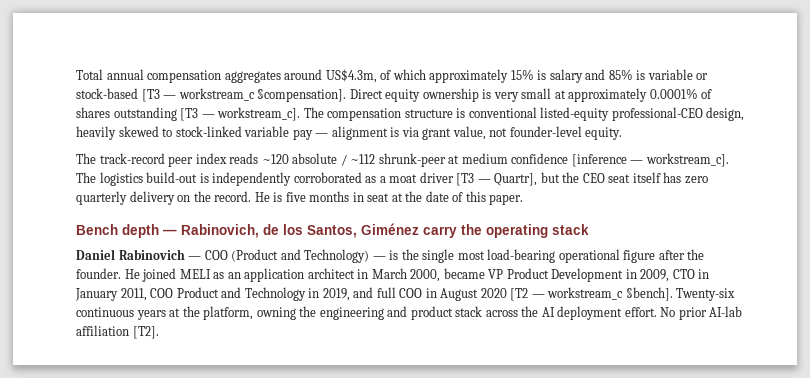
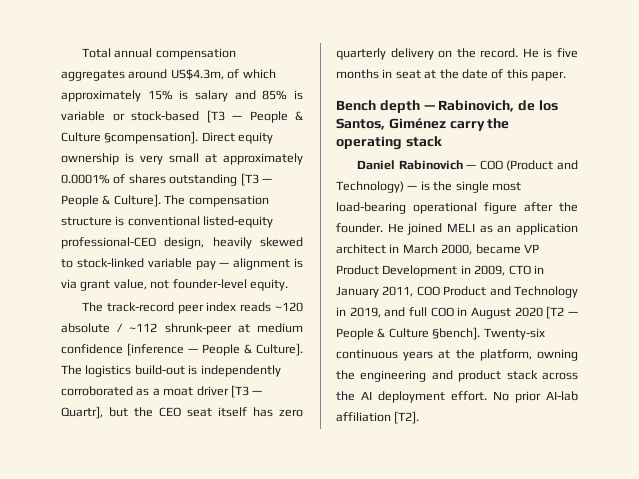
- Total annual compensation aggregates around US$4.3m, of which approximately 15% is salary and 85% is variable or stock-based [T3 — workstream_c §compensation].
+ Total annual compensation aggregates around US$4.3m, of which approximately 15% is salary and 85% is variable or stock-based [T3 — People & Culture §compensation].
- Direct equity ownership is very small at approximately 0.0001% of shares outstanding [T3 — workstream_c].
+ Direct equity ownership is very small at approximately 0.0001% of shares outstanding [T3 — People & Culture].
- The track-record peer index reads ~120 absolute / ~112 shrunk-peer at medium confidence [inference — workstream_c].
+ The track-record peer index reads ~120 absolute / ~112 shrunk-peer at medium confidence [inference — People & Culture].
- He joined MELI as an application architect in March 2000, became VP Product Development in 2009, CTO in January 2011, COO Product and Technology in 2019, and full COO in August 2020 [T2 — workstream_c §bench].
+ He joined MELI as an application architect in March 2000, became VP Product Development in 2009, CTO in January 2011, COO Product and Technology in 2019, and full COO in August 2020 [T2 — People & Culture §bench].

